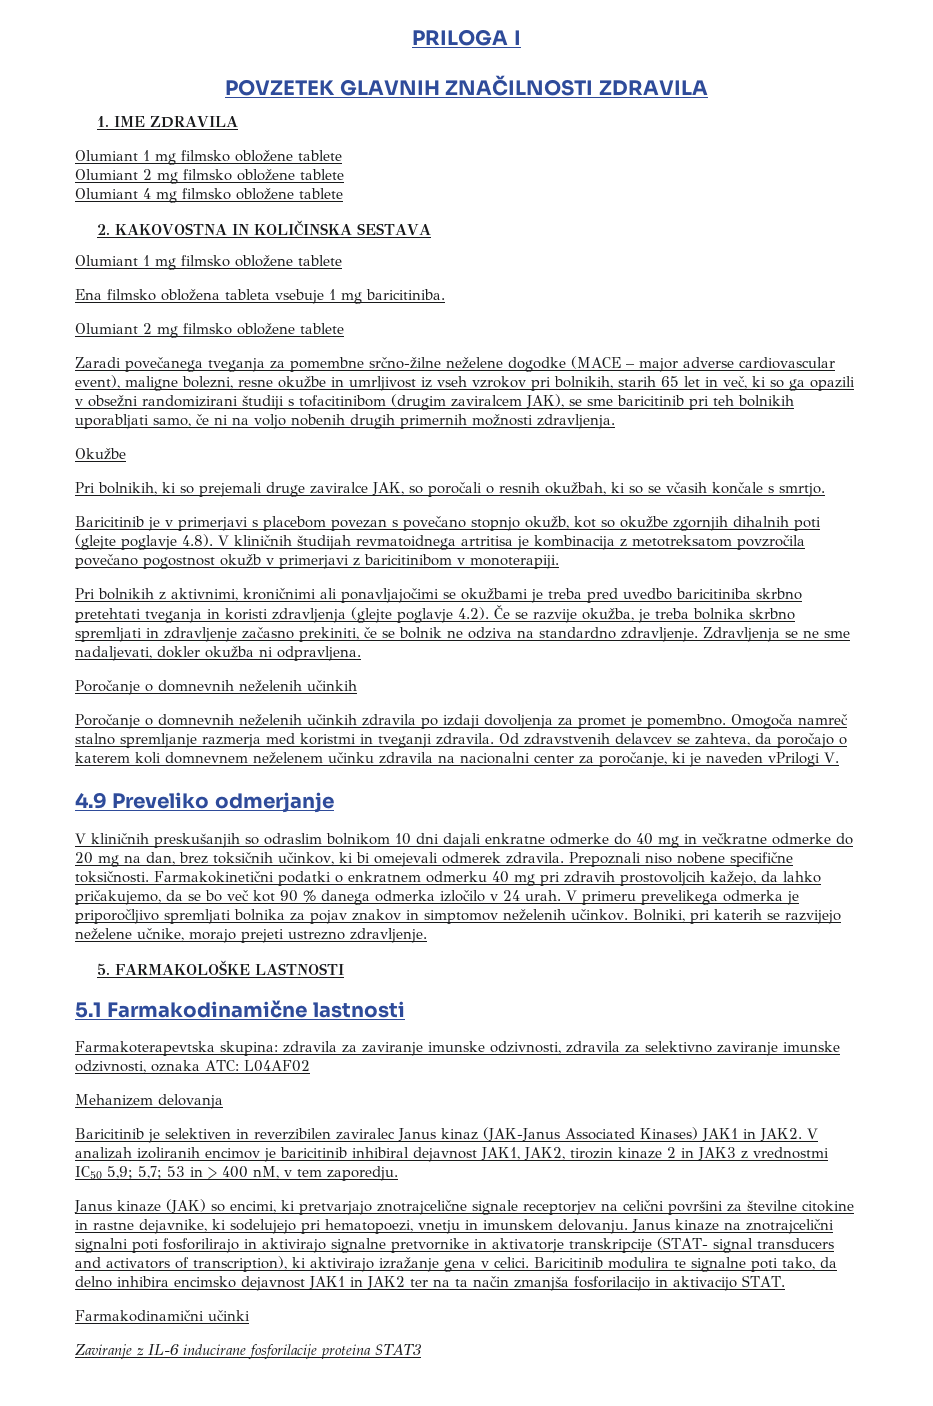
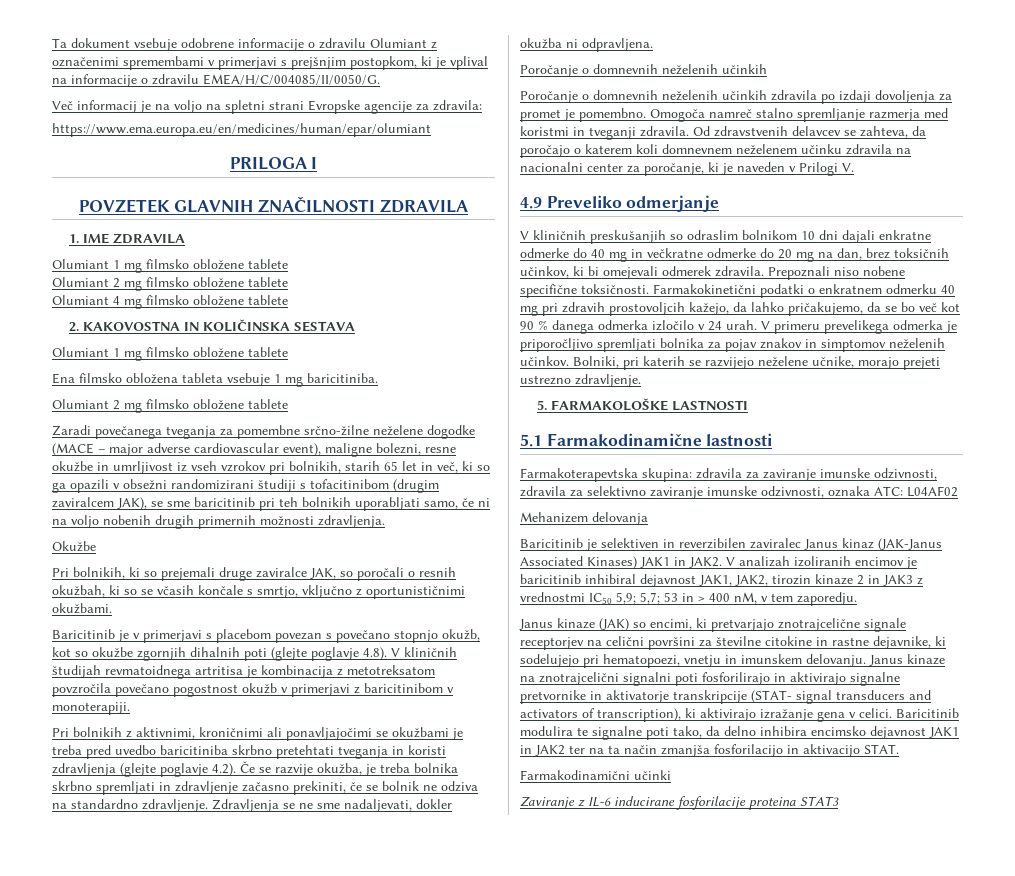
+ Ta dokument vsebuje odobrene informacije o zdravilu Olumiant z označenimi spremembami v primerjavi s prejšnjim postopkom, ki je vplival na informacije o zdravilu EMEA/H/C/004085/II/0050/G.
+ Več informacij je na voljo na spletni strani Evropske agencije za zdravila:
+ https://www.ema.europa.eu/en/medicines/human/epar/olumiant
- Pri bolnikih, ki so prejemali druge zaviralce JAK, so poročali o resnih okužbah, ki so se včasih končale s smrtjo.
+ Pri bolnikih, ki so prejemali druge zaviralce JAK, so poročali o resnih okužbah, ki so se včasih končale s smrtjo, vključno z oportunističnimi okužbami.
- Od zdravstvenih delavcev se zahteva, da poročajo o katerem koli domnevnem neželenem učinku zdravila na nacionalni center za poročanje, ki je naveden vPrilogi V.
+ Od zdravstvenih delavcev se zahteva, da poročajo o katerem koli domnevnem neželenem učinku zdravila na nacionalni center za poročanje, ki je naveden v Prilogi V.

